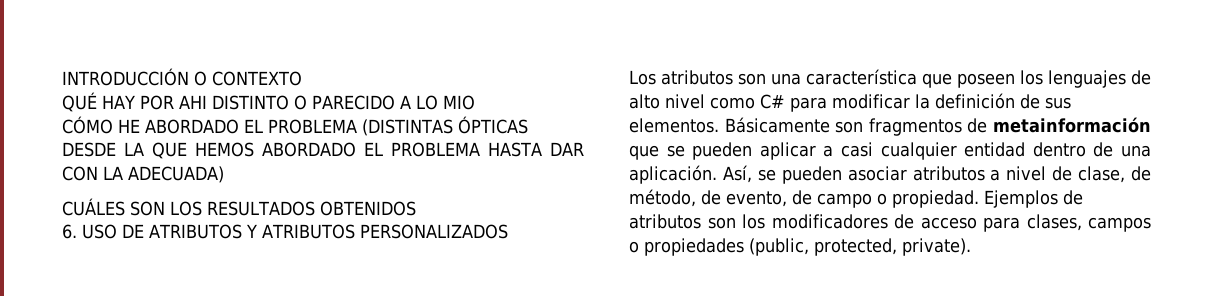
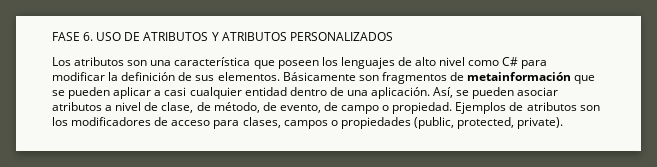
- INTRODUCCIÓN O CONTEXTO
- QUÉ HAY POR AHI DISTINTO O PARECIDO A LO MIO
- CÓMO HE ABORDADO EL PROBLEMA (DISTINTAS ÓPTICAS DESDE LA QUE HEMOS ABORDADO EL PROBLEMA HASTA DAR CON LA ADECUADA)
- CUÁLES SON LOS RESULTADOS OBTENIDOS
- 6. USO DE ATRIBUTOS Y ATRIBUTOS PERSONALIZADOS
+ FASE 6. USO DE ATRIBUTOS Y ATRIBUTOS PERSONALIZADOS

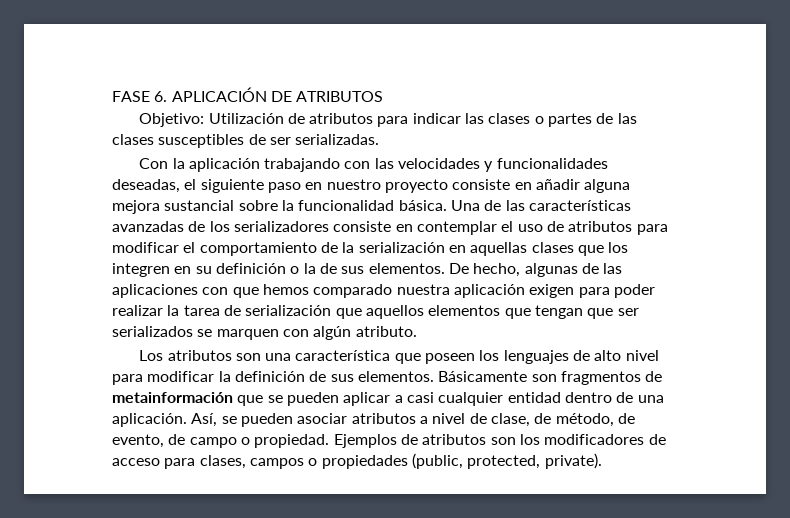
- FASE 6. USO DE ATRIBUTOS Y ATRIBUTOS PERSONALIZADOS
+ FASE 6. APLICACIÓN DE ATRIBUTOS
+ Objetivo: Utilización de atributos para indicar las clases o partes de las clases susceptibles de ser serializadas.
+ Con la aplicación trabajando con las velocidades y funcionalidades deseadas, el siguiente paso en nuestro proyecto consiste en añadir alguna mejora sustancial sobre la funcionalidad básica. Una de las características avanzadas de los serializadores consiste en contemplar el uso de atributos para modificar el comportamiento de la serialización en aquellas clases que los integren en su definición o la de sus elementos. De hecho, algunas de las aplicaciones con que hemos comparado nuestra aplicación exigen para poder realizar la tarea de serialización que aquellos elementos que tengan que ser serializados se marquen con algún atributo.
- Los atributos son una característica que poseen los lenguajes de alto nivel como C# para modificar la definición de sus elementos.
+ Los atributos son una característica que poseen los lenguajes de alto nivel para modificar la definición de sus elementos.

